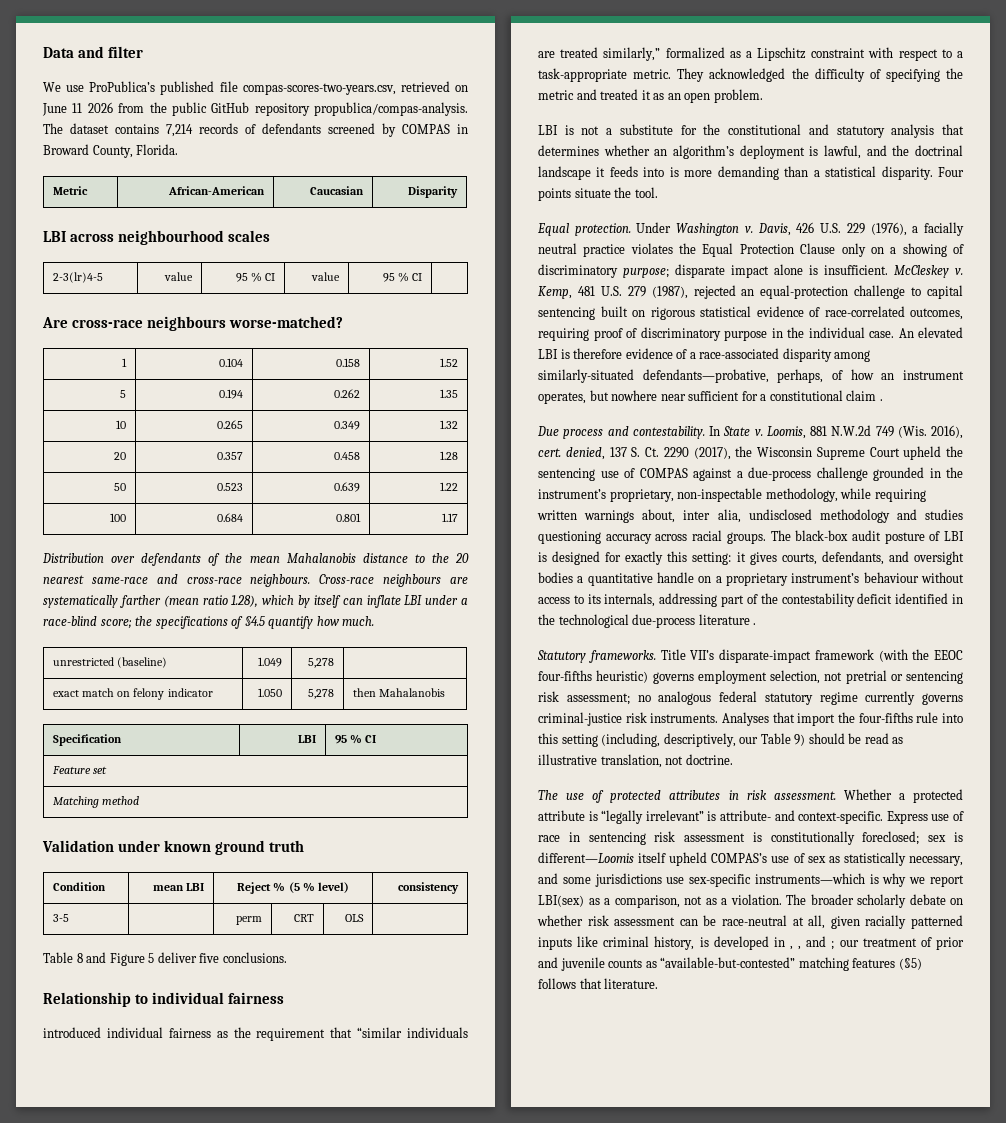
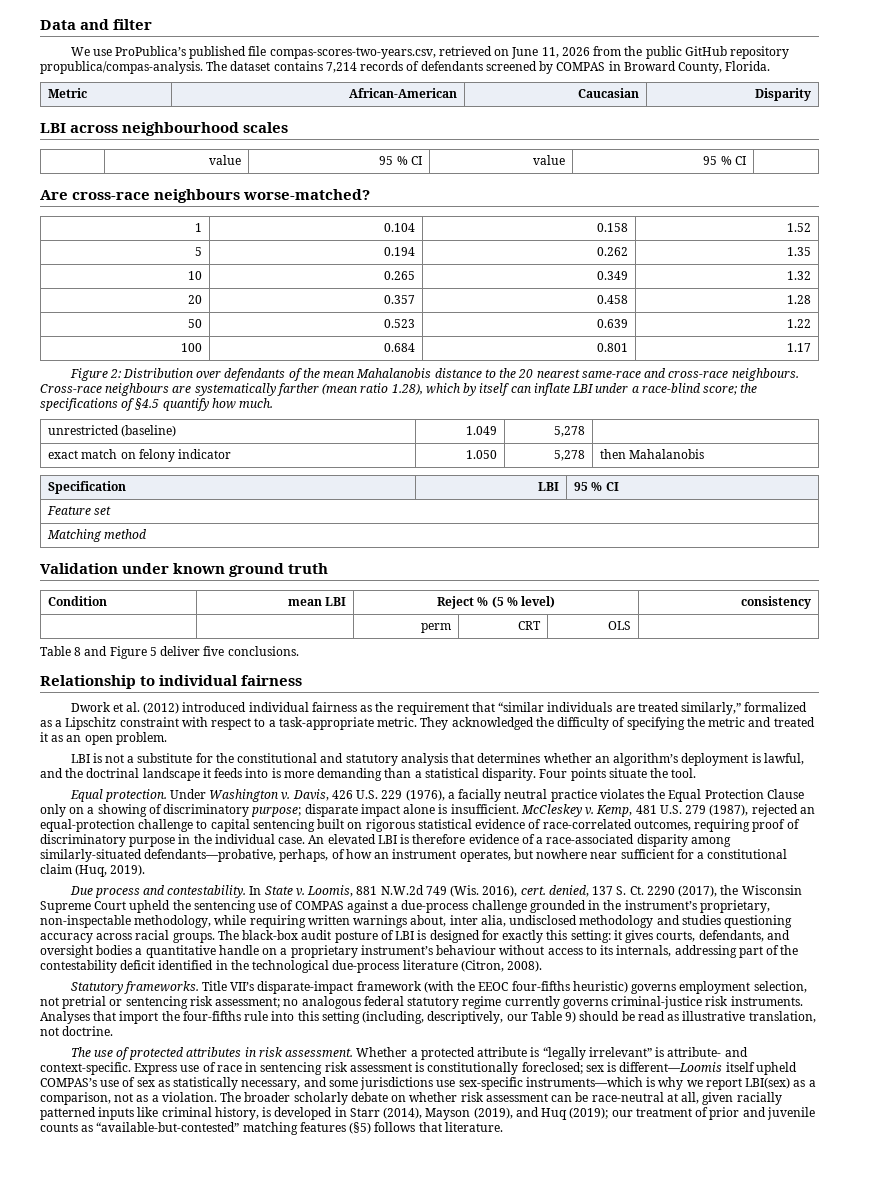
- We use ProPublica’s published file compas-scores-two-years.csv, retrieved on June 11 2026 from the public GitHub repository propublica/compas-analysis.
+ We use ProPublica’s published file compas-scores-two-years.csv, retrieved on June 11, 2026 from the public GitHub repository propublica/compas-analysis.
- 2-3(lr)4-5 | value | 95 % CI | value | 95 % CI |
+ | value | 95 % CI | value | 95 % CI |
- Distribution over defendants of the mean Mahalanobis distance to the 20 nearest same-race and cross-race neighbours.
+ Figure 2: Distribution over defendants of the mean Mahalanobis distance to the 20 nearest same-race and cross-race neighbours.
- 3-5 | | perm | CRT | OLS |
+ | | perm | CRT | OLS |
- introduced individual fairness as the requirement that “similar individuals are treated similarly,” formalized as a Lipschitz constraint with respect to a task-appropriate metric.
+ Dwork et al. (2012) introduced individual fairness as the requirement that “similar individuals are treated similarly,” formalized as a Lipschitz constraint with respect to a task-appropriate metric.
- An elevated LBI is therefore evidence of a race-associated disparity among similarly-situated defendants—probative, perhaps, of how an instrument operates, but nowhere near sufficient for a constitutional claim .
+ An elevated LBI is therefore evidence of a race-associated disparity among similarly-situated defendants—probative, perhaps, of how an instrument operates, but nowhere near sufficient for a constitutional claim (Huq, 2019).
- The black-box audit posture of LBI is designed for exactly this setting: it gives courts, defendants, and oversight bodies a quantitative handle on a proprietary instrument’s behaviour without access to its internals, addressing part of the contestability deficit identified in the technological due-process literature .
+ The black-box audit posture of LBI is designed for exactly this setting: it gives courts, defendants, and oversight bodies a quantitative handle on a proprietary instrument’s behaviour without access to its internals, addressing part of the contestability deficit identified in the technological due-process literature (Citron, 2008).
- The broader scholarly debate on whether risk assessment can be race-neutral at all, given racially patterned inputs like criminal history, is developed in , , and ; our treatment of prior and juvenile counts as “available-but-contested” matching features (§5) follows that literature.
+ The broader scholarly debate on whether risk assessment can be race-neutral at all, given racially patterned inputs like criminal history, is developed in Starr (2014), Mayson (2019), and Huq (2019); our treatment of prior and juvenile counts as “available-but-contested” matching features (§5) follows that literature.

